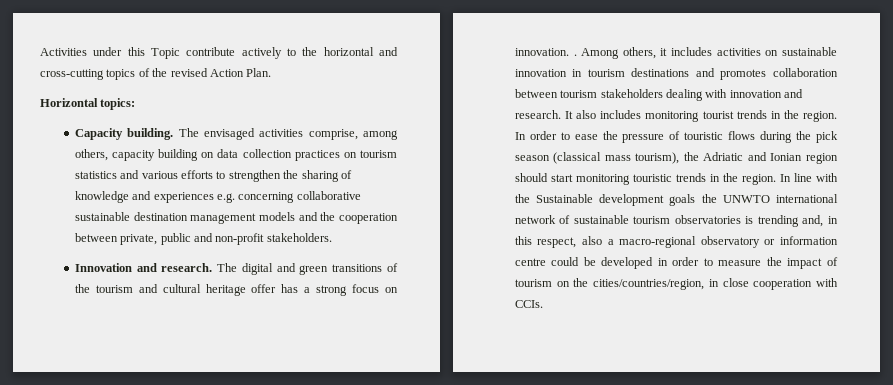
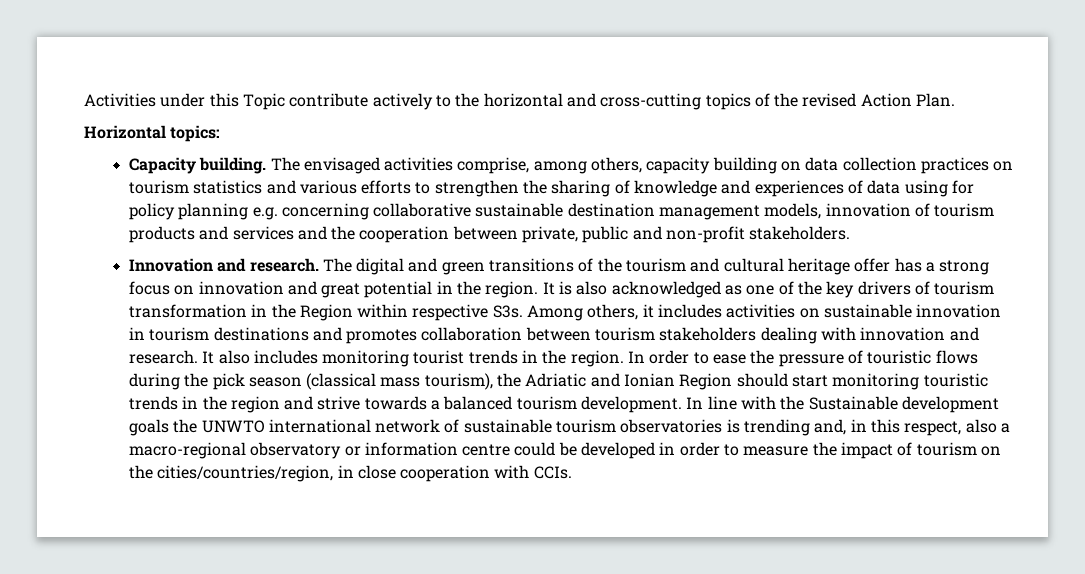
- The envisaged activities comprise, among others, capacity building on data collection practices on tourism statistics and various efforts to strengthen the sharing of knowledge and experiences e.g. concerning collaborative sustainable destination management models and the cooperation between private, public and non-profit stakeholders.
+ The envisaged activities comprise, among others, capacity building on data collection practices on tourism statistics and various efforts to strengthen the sharing of knowledge and experiences of data using for policy planning e.g. concerning collaborative sustainable destination management models, innovation of tourism products and services and the cooperation between private, public and non-profit stakeholders.
- The digital and green transitions of the tourism and cultural heritage offer has a strong focus on innovation. . Among others, it includes activities on sustainable innovation in tourism destinations and promotes collaboration between tourism stakeholders dealing with innovation and research.
+ The digital and green transitions of the tourism and cultural heritage offer has a strong focus on innovation and great potential in the region. It is also acknowledged as one of the key drivers of tourism transformation in the Region within respective S3s. Among others, it includes activities on sustainable innovation in tourism destinations and promotes collaboration between tourism stakeholders dealing with innovation and research.
- In order to ease the pressure of touristic flows during the pick season (classical mass tourism), the Adriatic and Ionian region should start monitoring touristic trends in the region.
+ In order to ease the pressure of touristic flows during the pick season (classical mass tourism), the Adriatic and Ionian Region should start monitoring touristic trends in the region and strive towards a balanced tourism development.

